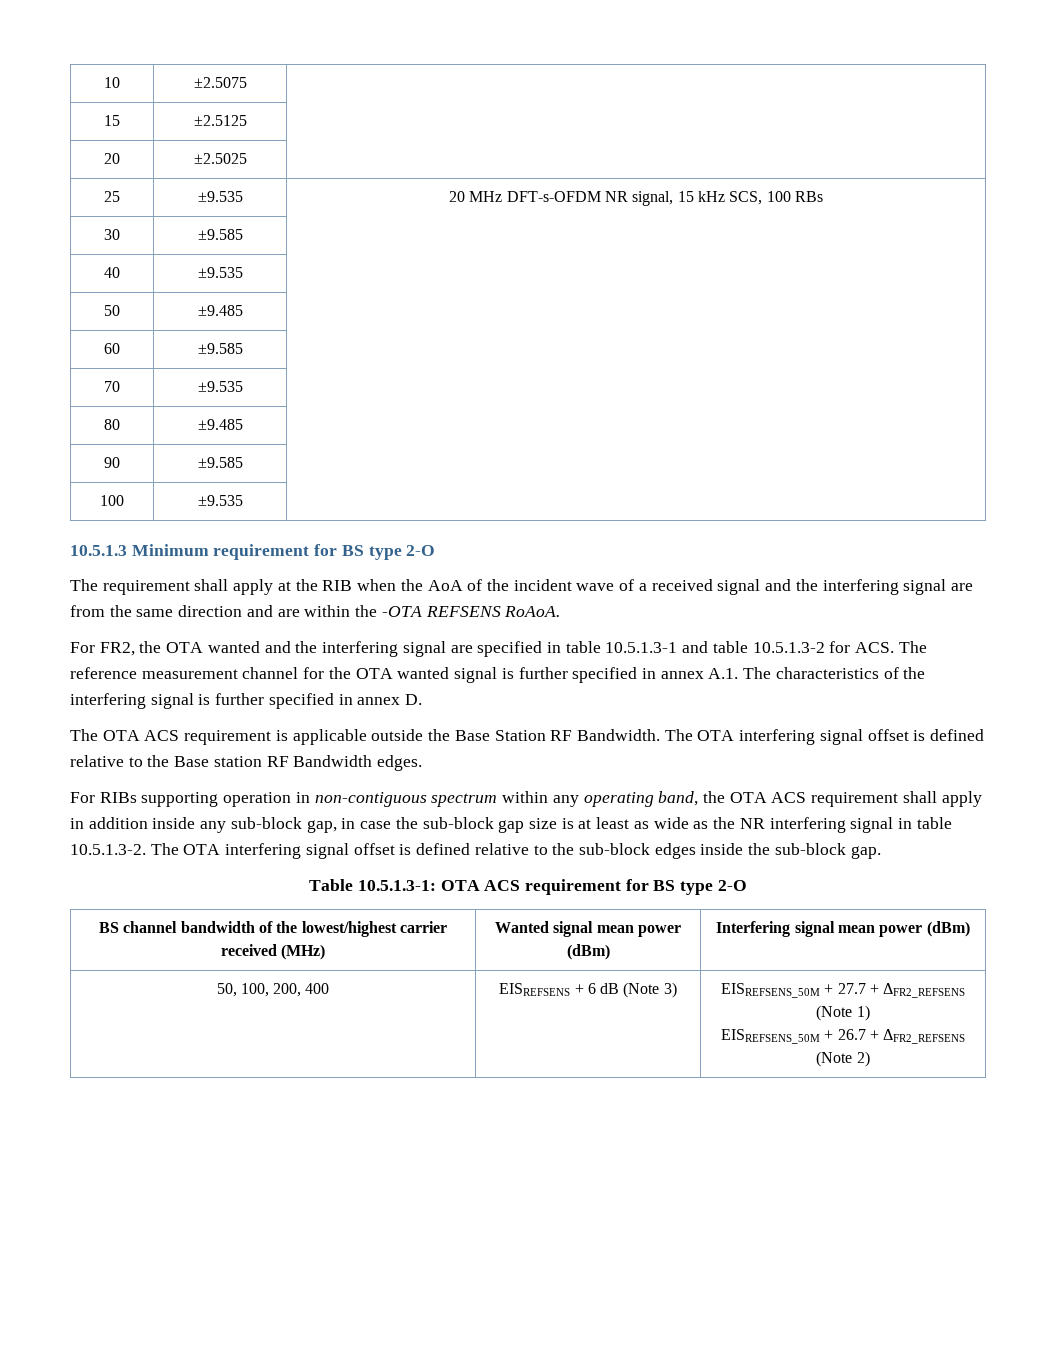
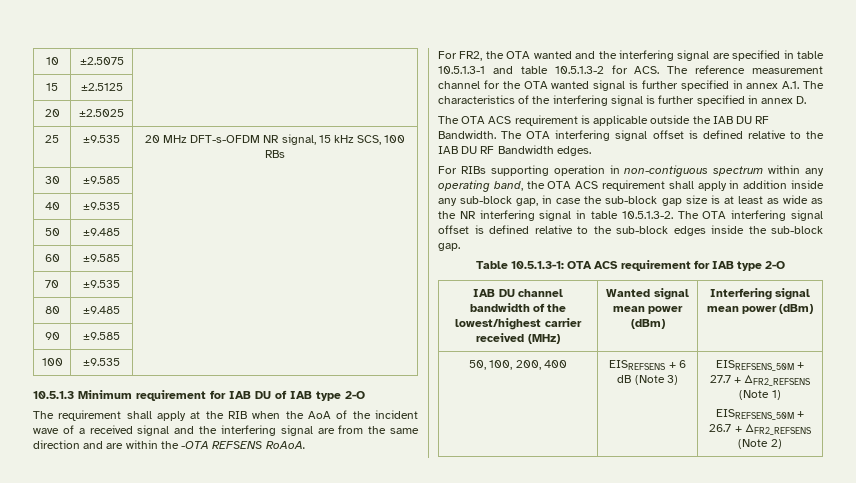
- 10.5.1.3 Minimum requirement for BS type 2-O
+ 10.5.1.3 Minimum requirement for IAB DU of IAB type 2-O
- The OTA ACS requirement is applicable outside the Base Station RF Bandwidth.
+ The OTA ACS requirement is applicable outside the IAB DU RF Bandwidth.
- The OTA interfering signal offset is defined relative to the Base station RF Bandwidth edges.
+ The OTA interfering signal offset is defined relative to the IAB DU RF Bandwidth edges.
- Table 10.5.1.3-1: OTA ACS requirement for BS type 2-O
- BS channel bandwidth of the lowest/highest carrier received (MHz) | Wanted signal mean power (dBm) | Interfering signal mean power (dBm)
+ Table 10.5.1.3-1: OTA ACS requirement for IAB type 2-O
+ IAB DU channel bandwidth of the lowest/highest carrier received (MHz) | Wanted signal mean power (dBm) | Interfering signal mean power (dBm)

